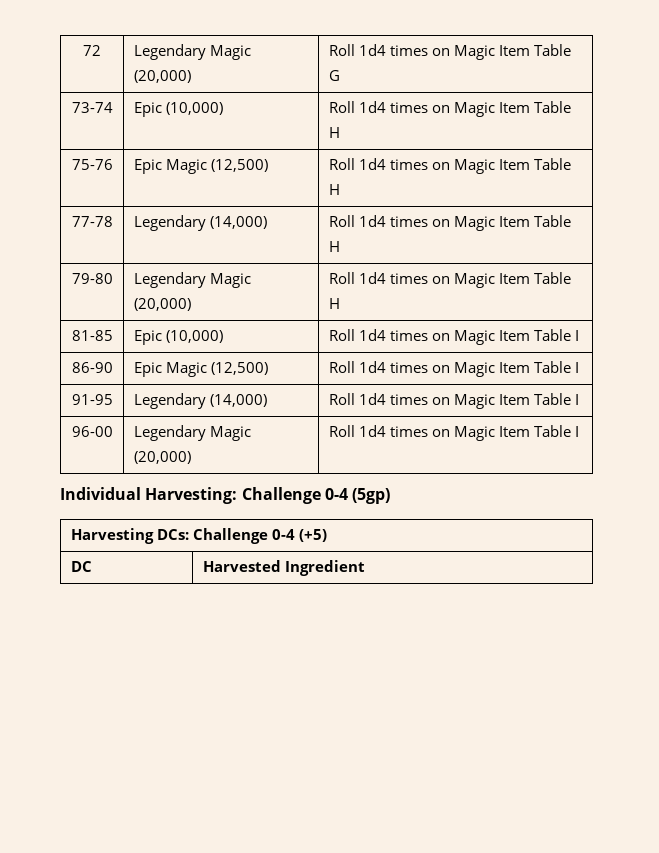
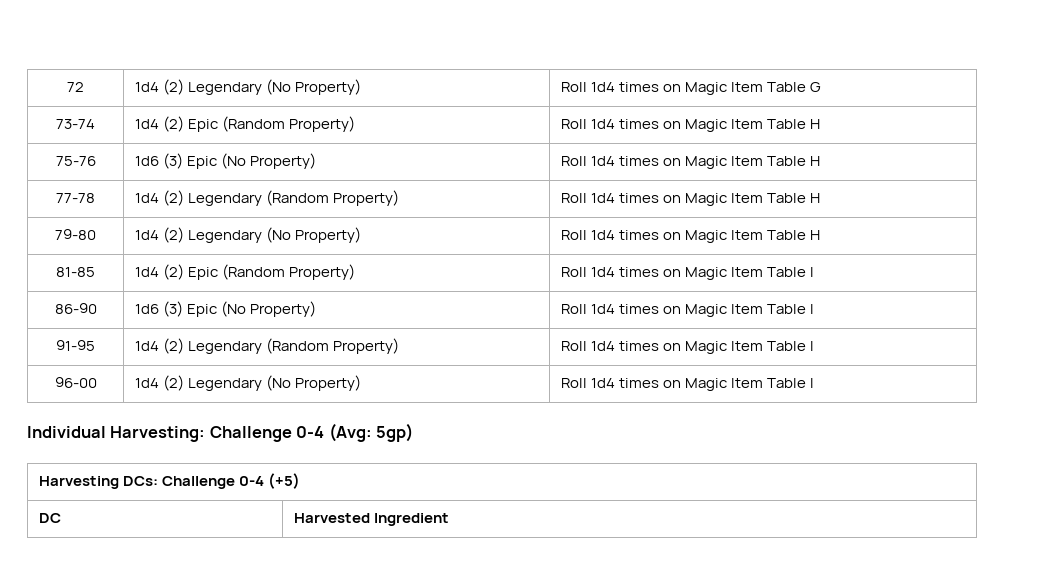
- 72 | Legendary Magic (20,000) | Roll 1d4 times on Magic Item Table G
+ 72 | 1d4 (2) Legendary (No Property) | Roll 1d4 times on Magic Item Table G
- 73-74 | Epic (10,000) | Roll 1d4 times on Magic Item Table H
+ 73-74 | 1d4 (2) Epic (Random Property) | Roll 1d4 times on Magic Item Table H
- 75-76 | Epic Magic (12,500) | Roll 1d4 times on Magic Item Table H
+ 75-76 | 1d6 (3) Epic (No Property) | Roll 1d4 times on Magic Item Table H
- 77-78 | Legendary (14,000) | Roll 1d4 times on Magic Item Table H
+ 77-78 | 1d4 (2) Legendary (Random Property) | Roll 1d4 times on Magic Item Table H
- 79-80 | Legendary Magic (20,000) | Roll 1d4 times on Magic Item Table H
+ 79-80 | 1d4 (2) Legendary (No Property) | Roll 1d4 times on Magic Item Table H
- 81-85 | Epic (10,000) | Roll 1d4 times on Magic Item Table I
+ 81-85 | 1d4 (2) Epic (Random Property) | Roll 1d4 times on Magic Item Table I
- 86-90 | Epic Magic (12,500) | Roll 1d4 times on Magic Item Table I
+ 86-90 | 1d6 (3) Epic (No Property) | Roll 1d4 times on Magic Item Table I
- 91-95 | Legendary (14,000) | Roll 1d4 times on Magic Item Table I
+ 91-95 | 1d4 (2) Legendary (Random Property) | Roll 1d4 times on Magic Item Table I
- 96-00 | Legendary Magic (20,000) | Roll 1d4 times on Magic Item Table I
+ 96-00 | 1d4 (2) Legendary (No Property) | Roll 1d4 times on Magic Item Table I
- Individual Harvesting: Challenge 0-4 (5gp)
+ Individual Harvesting: Challenge 0-4 (Avg: 5gp)

